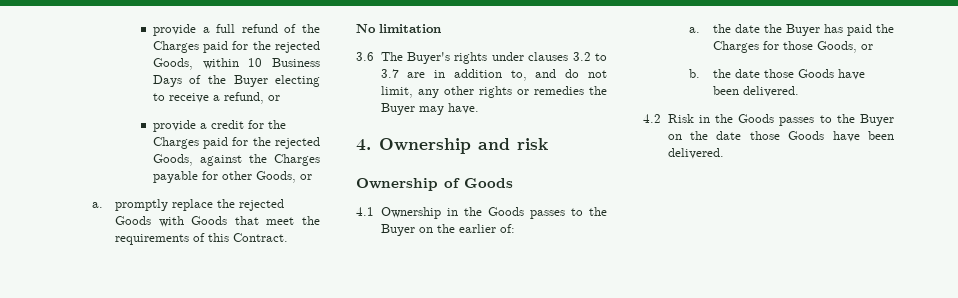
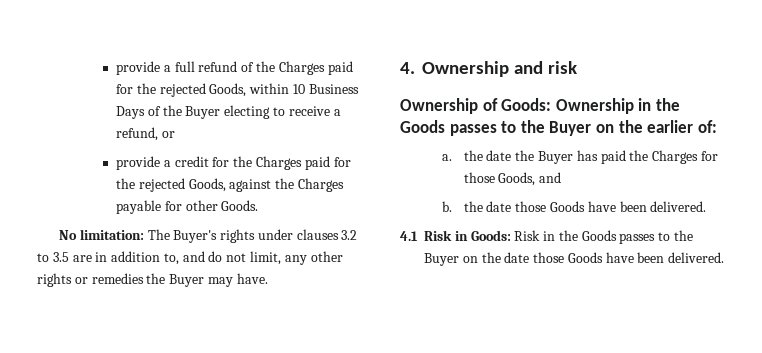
- provide a credit for the Charges paid for the rejected Goods, against the Charges payable for other Goods, or
- a. promptly replace the rejected Goods with Goods that meet the requirements of this Contract.
+ provide a credit for the Charges paid for the rejected Goods, against the Charges payable for other Goods.
- No limitation
- 3.6 The Buyer's rights under clauses 3.2 to 3.7 are in addition to, and do not limit, any other rights or remedies the Buyer may have.
+ No limitation: The Buyer's rights under clauses 3.2 to 3.5 are in addition to, and do not limit, any other rights or remedies the Buyer may have.
- Ownership of Goods
- 4.1 Ownership in the Goods passes to the Buyer on the earlier of:
+ Ownership of Goods: Ownership in the Goods passes to the Buyer on the earlier of:
- a. the date the Buyer has paid the Charges for those Goods, or
+ a. the date the Buyer has paid the Charges for those Goods, and
- 4.2 Risk in the Goods passes to the Buyer on the date those Goods have been delivered.
+ 4.1 Risk in Goods: Risk in the Goods passes to the Buyer on the date those Goods have been delivered.

